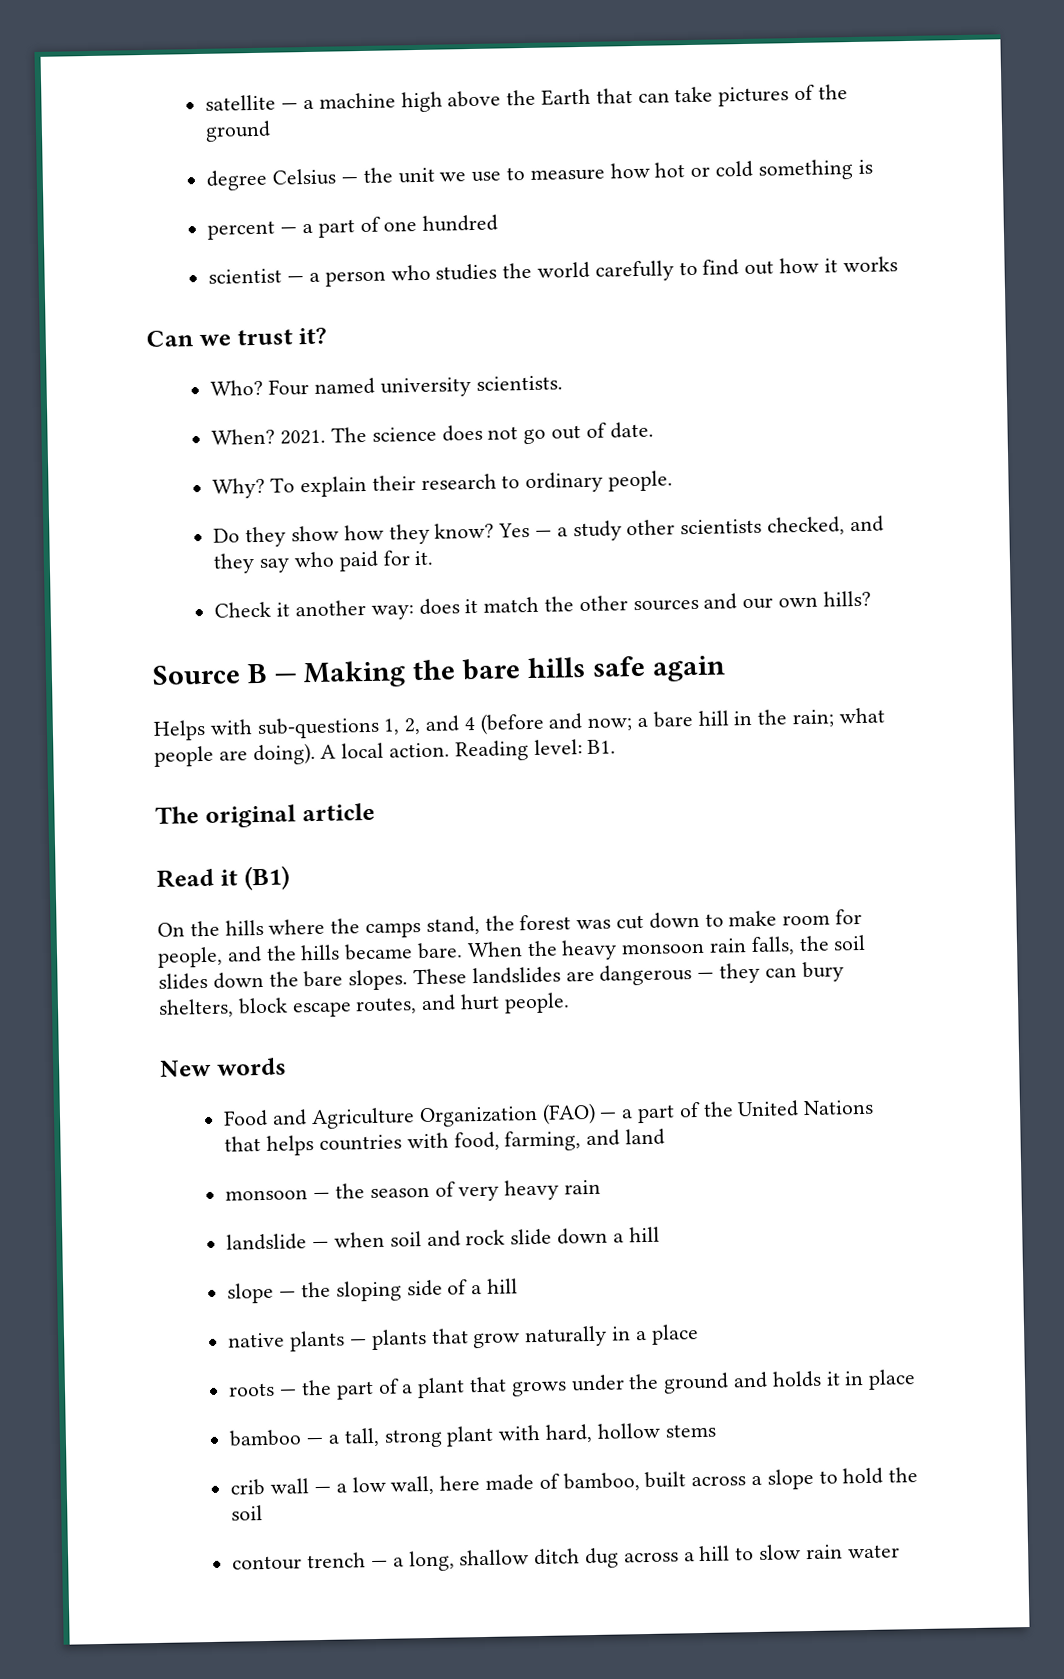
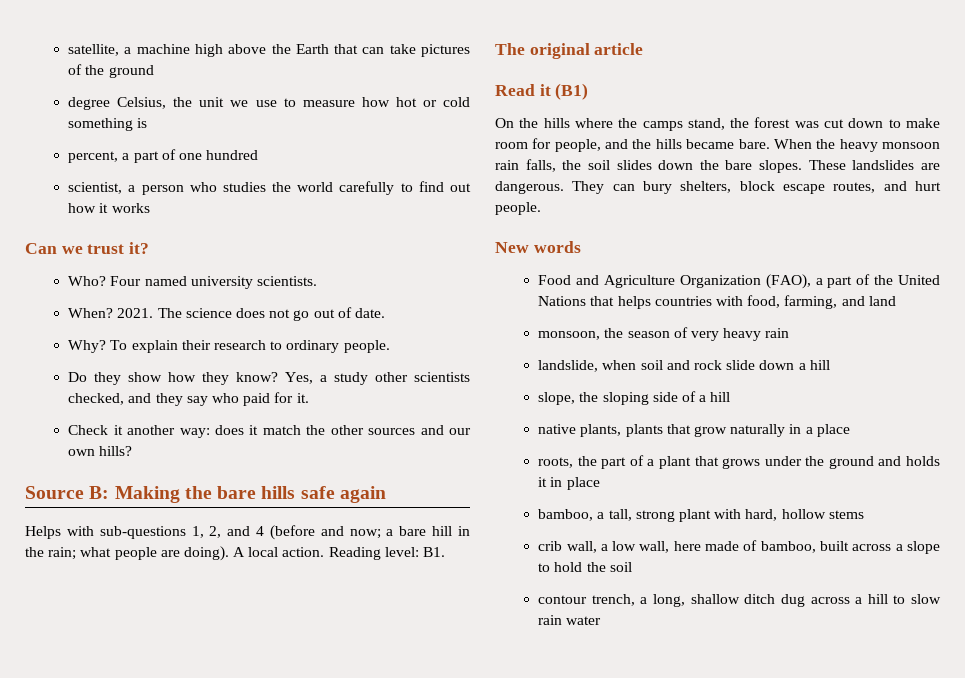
- satellite — a machine high above the Earth that can take pictures of the ground
+ satellite, a machine high above the Earth that can take pictures of the ground
- degree Celsius — the unit we use to measure how hot or cold something is
+ degree Celsius, the unit we use to measure how hot or cold something is
- percent — a part of one hundred
+ percent, a part of one hundred
- scientist — a person who studies the world carefully to find out how it works
+ scientist, a person who studies the world carefully to find out how it works
- Yes — a study other scientists checked, and they say who paid for it.
+ Yes, a study other scientists checked, and they say who paid for it.
- Source B — Making the bare hills safe again
+ Source B: Making the bare hills safe again
- These landslides are dangerous — they can bury shelters, block escape routes, and hurt people.
+ These landslides are dangerous. They can bury shelters, block escape routes, and hurt people.
- Food and Agriculture Organization (FAO) — a part of the United Nations that helps countries with food, farming, and land
+ Food and Agriculture Organization (FAO), a part of the United Nations that helps countries with food, farming, and land
- monsoon — the season of very heavy rain
+ monsoon, the season of very heavy rain
- landslide — when soil and rock slide down a hill
+ landslide, when soil and rock slide down a hill
- slope — the sloping side of a hill
+ slope, the sloping side of a hill
- native plants — plants that grow naturally in a place
+ native plants, plants that grow naturally in a place
- roots — the part of a plant that grows under the ground and holds it in place
+ roots, the part of a plant that grows under the ground and holds it in place
- bamboo — a tall, strong plant with hard, hollow stems
+ bamboo, a tall, strong plant with hard, hollow stems
- crib wall — a low wall, here made of bamboo, built across a slope to hold the soil
+ crib wall, a low wall, here made of bamboo, built across a slope to hold the soil
- contour trench — a long, shallow ditch dug across a hill to slow rain water
+ contour trench, a long, shallow ditch dug across a hill to slow rain water

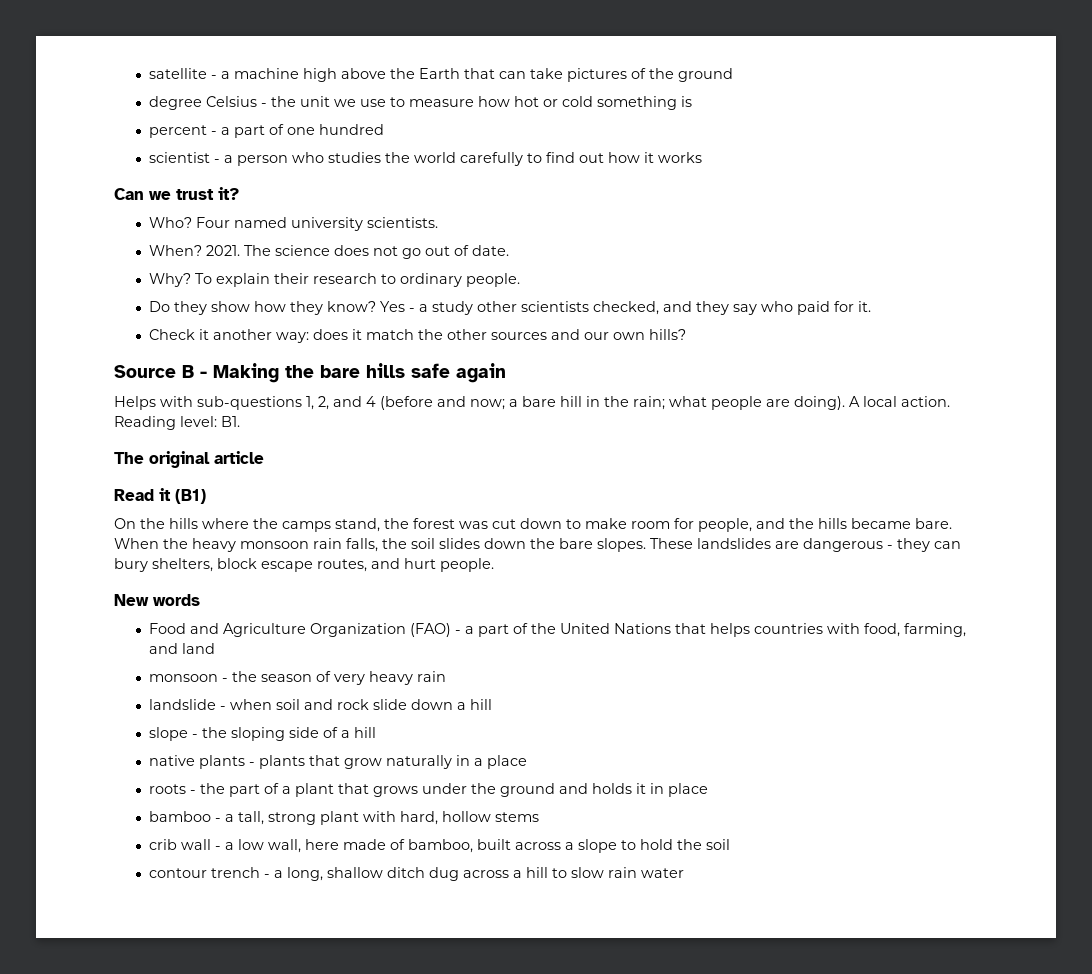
- satellite, a machine high above the Earth that can take pictures of the ground
+ satellite - a machine high above the Earth that can take pictures of the ground
- degree Celsius, the unit we use to measure how hot or cold something is
+ degree Celsius - the unit we use to measure how hot or cold something is
- percent, a part of one hundred
+ percent - a part of one hundred
- scientist, a person who studies the world carefully to find out how it works
+ scientist - a person who studies the world carefully to find out how it works
- Yes, a study other scientists checked, and they say who paid for it.
+ Yes - a study other scientists checked, and they say who paid for it.
- Source B: Making the bare hills safe again
+ Source B - Making the bare hills safe again
- These landslides are dangerous. They can bury shelters, block escape routes, and hurt people.
+ These landslides are dangerous - they can bury shelters, block escape routes, and hurt people.
- Food and Agriculture Organization (FAO), a part of the United Nations that helps countries with food, farming, and land
+ Food and Agriculture Organization (FAO) - a part of the United Nations that helps countries with food, farming, and land
- monsoon, the season of very heavy rain
+ monsoon - the season of very heavy rain
- landslide, when soil and rock slide down a hill
+ landslide - when soil and rock slide down a hill
- slope, the sloping side of a hill
+ slope - the sloping side of a hill
- native plants, plants that grow naturally in a place
+ native plants - plants that grow naturally in a place
- roots, the part of a plant that grows under the ground and holds it in place
+ roots - the part of a plant that grows under the ground and holds it in place
- bamboo, a tall, strong plant with hard, hollow stems
+ bamboo - a tall, strong plant with hard, hollow stems
- crib wall, a low wall, here made of bamboo, built across a slope to hold the soil
+ crib wall - a low wall, here made of bamboo, built across a slope to hold the soil
- contour trench, a long, shallow ditch dug across a hill to slow rain water
+ contour trench - a long, shallow ditch dug across a hill to slow rain water

